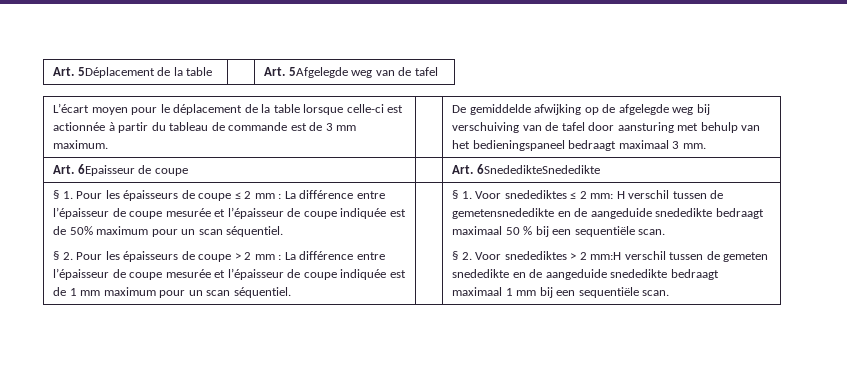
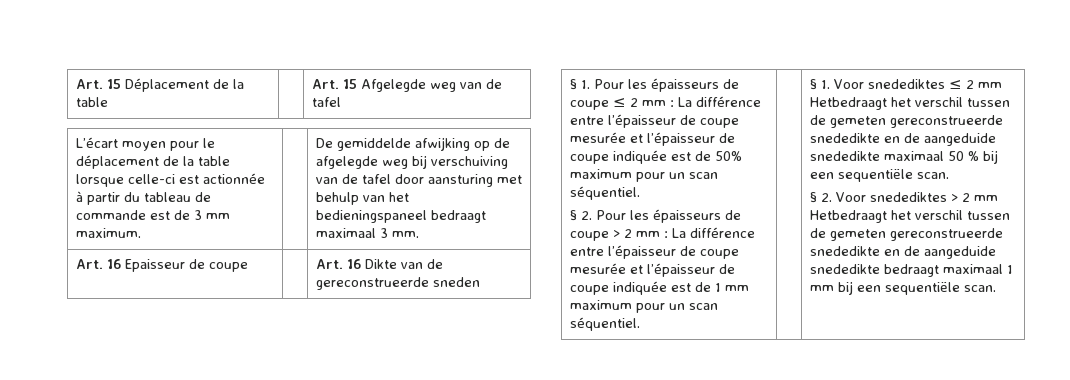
- Art. 5Déplacement de la table | | Art. 5Afgelegde weg van de tafel
+ Art. 15 Déplacement de la table | | Art. 15 Afgelegde weg van de tafel
- Art. 6Epaisseur de coupe | | Art. 6SnededikteSnededikte
+ Art. 16 Epaisseur de coupe | | Art. 16 Dikte van de gereconstrueerde sneden
- § 1. Voor snedediktes ≤ 2 mm: H verschil tussen de gemetensnededikte en de aangeduide snededikte bedraagt maximaal 50 % bij een sequentiële scan.
+ § 1. Voor snedediktes ≤ 2 mm Hetbedraagt het verschil tussen de gemeten gereconstrueerde snededikte en de aangeduide snededikte maximaal 50 % bij een sequentiële scan.
- § 2. Voor snedediktes > 2 mm:H verschil tussen de gemeten snededikte en de aangeduide snededikte bedraagt maximaal 1 mm bij een sequentiële scan.
+ § 2. Voor snedediktes > 2 mm Hetbedraagt het verschil tussen de gemeten gereconstrueerde snededikte en de aangeduide snededikte bedraagt maximaal 1 mm bij een sequentiële scan.

